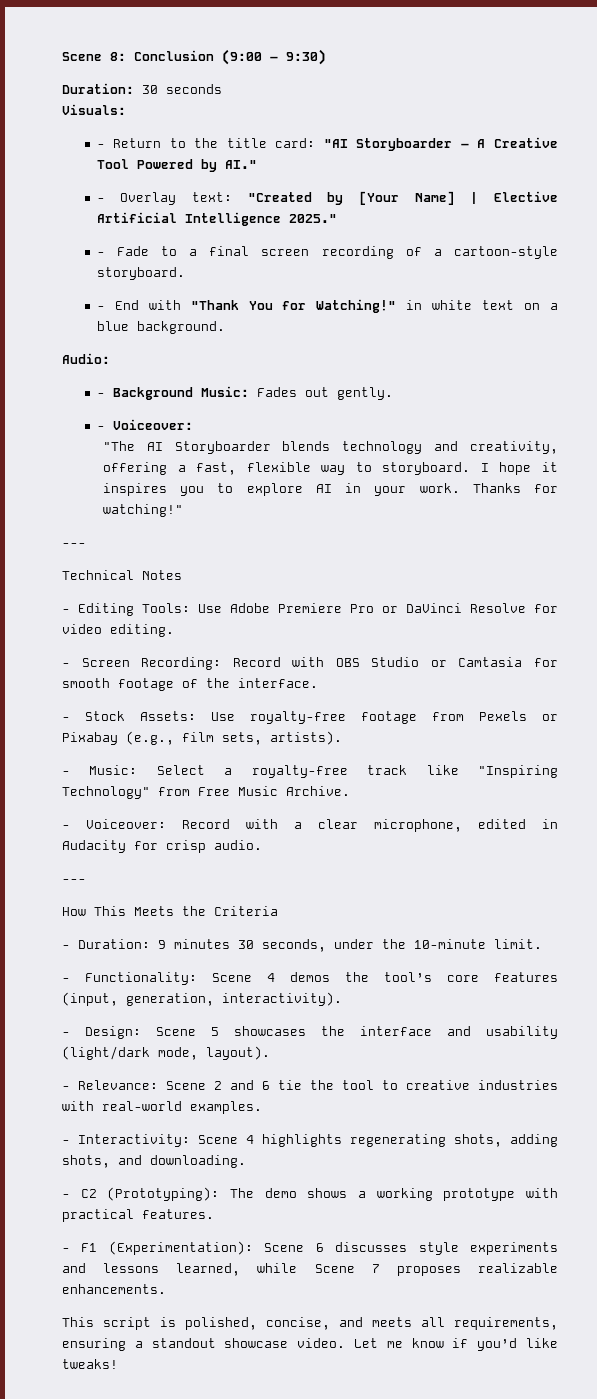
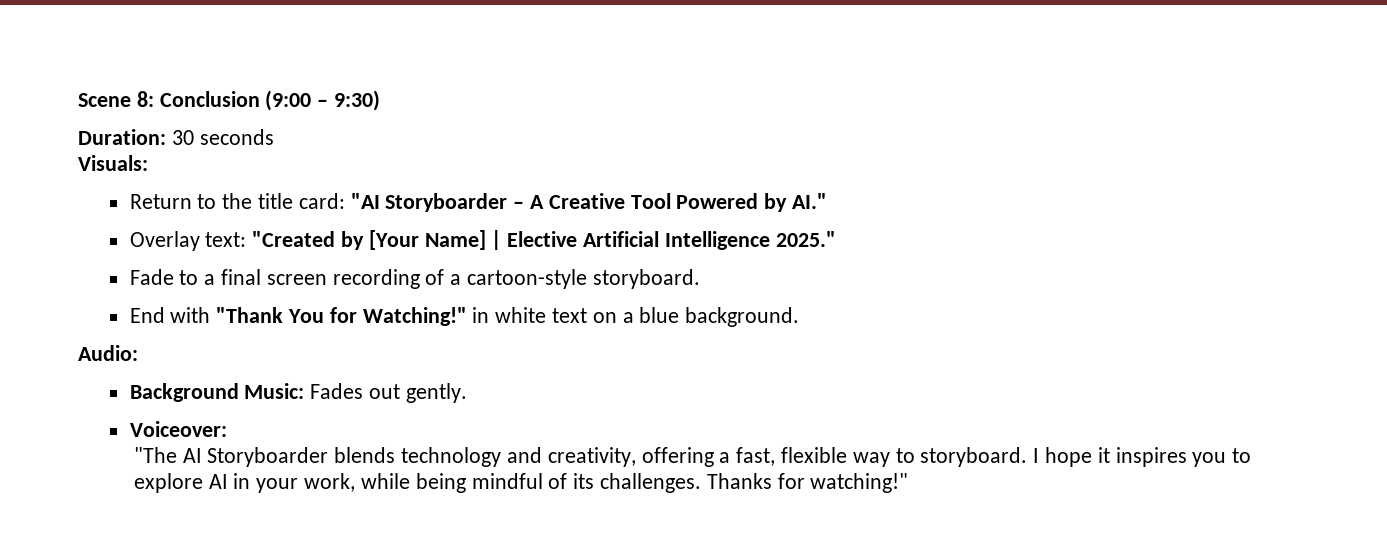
- - Return to the title card: "AI Storyboarder – A Creative Tool Powered by AI."
+ Return to the title card: "AI Storyboarder – A Creative Tool Powered by AI."
- - Overlay text: "Created by [Your Name] | Elective Artificial Intelligence 2025."
+ Overlay text: "Created by [Your Name] | Elective Artificial Intelligence 2025."
- - Fade to a final screen recording of a cartoon-style storyboard.
+ Fade to a final screen recording of a cartoon-style storyboard.
- - End with "Thank You for Watching!" in white text on a blue background.
+ End with "Thank You for Watching!" in white text on a blue background.
- - Background Music: Fades out gently.
- - Voiceover:
+ Background Music: Fades out gently.
+ Voiceover:
- I hope it inspires you to explore AI in your work. Thanks for watching!"
- ---
- Technical Notes
- - Editing Tools: Use Adobe Premiere Pro or DaVinci Resolve for video editing.
- - Screen Recording: Record with OBS Studio or Camtasia for smooth footage of the interface.
- - Stock Assets: Use royalty-free footage from Pexels or Pixabay (e.g., film sets, artists).
- - Music: Select a royalty-free track like "Inspiring Technology" from Free Music Archive.
- - Voiceover: Record with a clear microphone, edited in Audacity for crisp audio.
- ---
- How This Meets the Criteria
- - Duration: 9 minutes 30 seconds, under the 10-minute limit.
- - Functionality: Scene 4 demos the tool’s core features (input, generation, interactivity).
- - Design: Scene 5 showcases the interface and usability (light/dark mode, layout).
- - Relevance: Scene 2 and 6 tie the tool to creative industries with real-world examples.
- - Interactivity: Scene 4 highlights regenerating shots, adding shots, and downloading.
- - C2 (Prototyping): The demo shows a working prototype with practical features.
- - F1 (Experimentation): Scene 6 discusses style experiments and lessons learned, while Scene 7 proposes realizable enhancements.
- This script is polished, concise, and meets all requirements, ensuring a standout showcase video. Let me know if you’d like tweaks!
+ I hope it inspires you to explore AI in your work, while being mindful of its challenges. Thanks for watching!"

